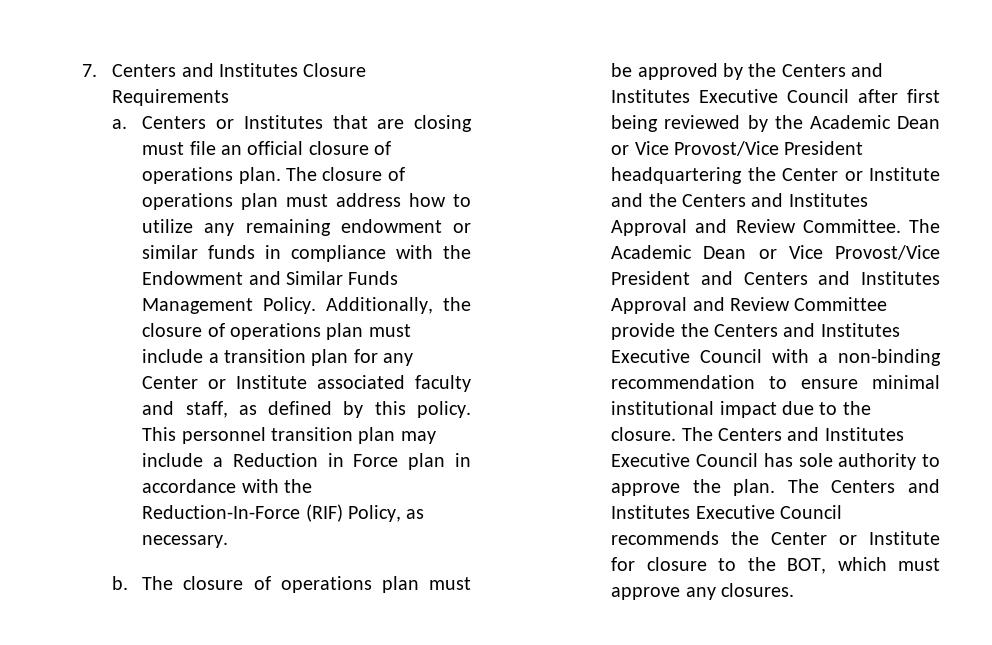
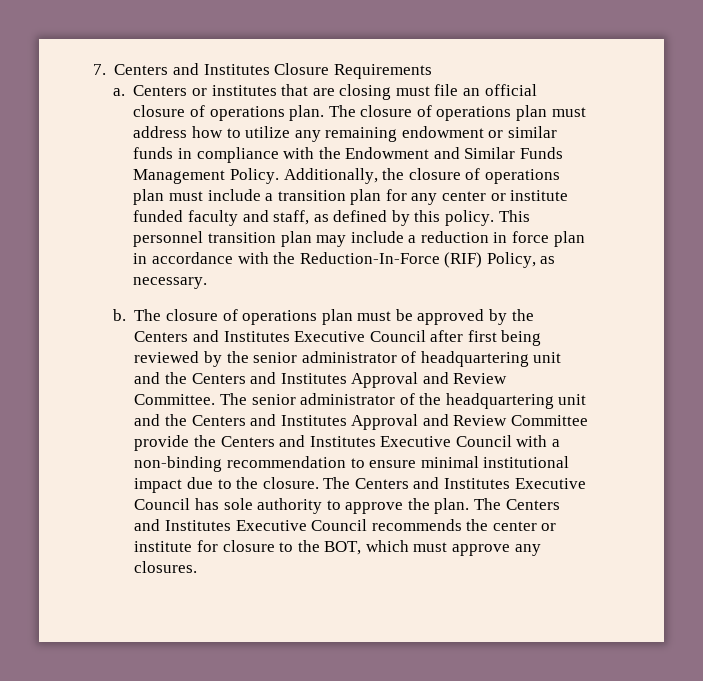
- Centers or Institutes that are closing must file an official closure of operations plan.
+ Centers or institutes that are closing must file an official closure of operations plan.
- Additionally, the closure of operations plan must include a transition plan for any Center or Institute associated faculty and staff, as defined by this policy.
+ Additionally, the closure of operations plan must include a transition plan for any center or institute funded faculty and staff, as defined by this policy.
- This personnel transition plan may include a Reduction in Force plan in accordance with the Reduction-In-Force (RIF) Policy, as necessary.
+ This personnel transition plan may include a reduction in force plan in accordance with the Reduction-In-Force (RIF) Policy, as necessary.
- The closure of operations plan must be approved by the Centers and Institutes Executive Council after first being reviewed by the Academic Dean or Vice Provost/Vice President headquartering the Center or Institute and the Centers and Institutes Approval and Review Committee.
+ The closure of operations plan must be approved by the Centers and Institutes Executive Council after first being reviewed by the senior administrator of headquartering unit and the Centers and Institutes Approval and Review Committee.
- The Academic Dean or Vice Provost/Vice President and Centers and Institutes Approval and Review Committee provide the Centers and Institutes Executive Council with a non-binding recommendation to ensure minimal institutional impact due to the closure.
+ The senior administrator of the headquartering unit and the Centers and Institutes Approval and Review Committee provide the Centers and Institutes Executive Council with a non-binding recommendation to ensure minimal institutional impact due to the closure.
- The Centers and Institutes Executive Council recommends the Center or Institute for closure to the BOT, which must approve any closures.
+ The Centers and Institutes Executive Council recommends the center or institute for closure to the BOT, which must approve any closures.

